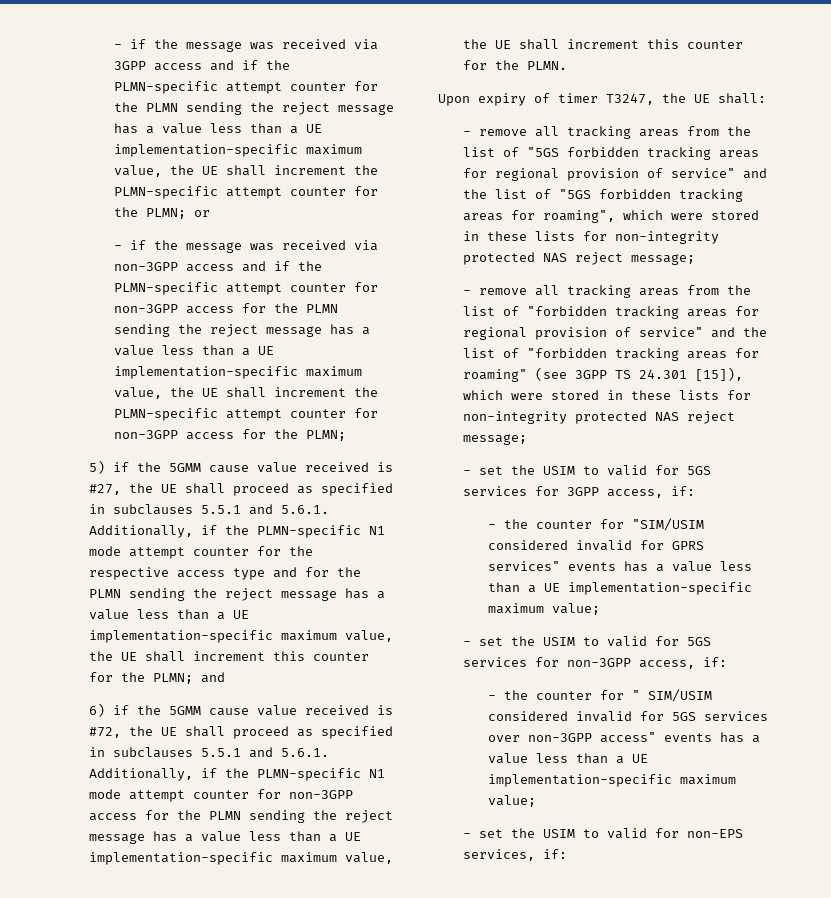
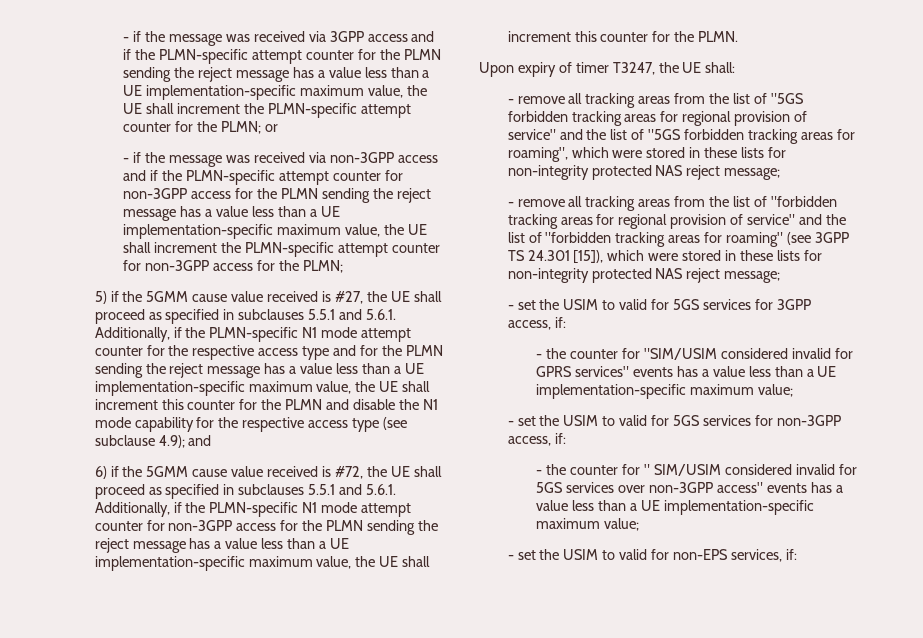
- 5) if the 5GMM cause value received is #27, the UE shall proceed as specified in subclauses 5.5.1 and 5.6.1. Additionally, if the PLMN-specific N1 mode attempt counter for the respective access type and for the PLMN sending the reject message has a value less than a UE implementation-specific maximum value, the UE shall increment this counter for the PLMN; and
+ 5) if the 5GMM cause value received is #27, the UE shall proceed as specified in subclauses 5.5.1 and 5.6.1. Additionally, if the PLMN-specific N1 mode attempt counter for the respective access type and for the PLMN sending the reject message has a value less than a UE implementation-specific maximum value, the UE shall increment this counter for the PLMN and disable the N1 mode capability for the respective access type (see subclause 4.9); and

